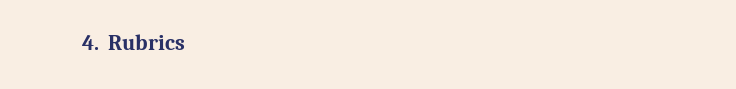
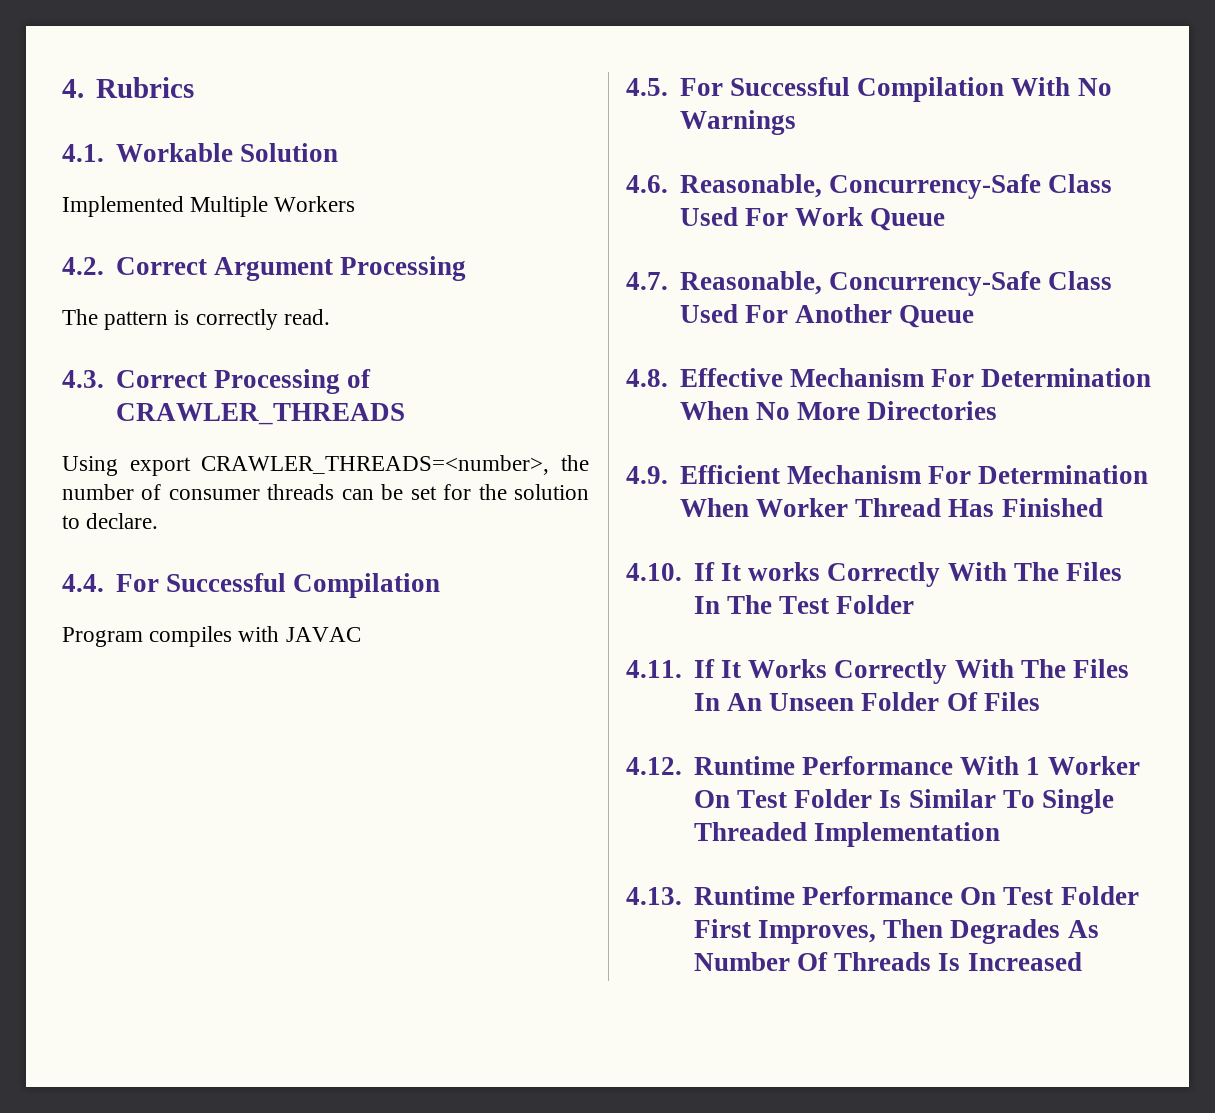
+ 4.1. Workable Solution
+ Implemented Multiple Workers
+ 4.2. Correct Argument Processing
+ The pattern is correctly read.
+ 4.3. Correct Processing of CRAWLER_THREADS
+ Using export CRAWLER_THREADS=<number>, the number of consumer threads can be set for the solution to declare.
+ 4.4. For Successful Compilation
+ Program compiles with JAVAC
+ 4.5. For Successful Compilation With No Warnings
+ 4.6. Reasonable, Concurrency-Safe Class Used For Work Queue
+ 4.7. Reasonable, Concurrency-Safe Class Used For Another Queue
+ 4.8. Effective Mechanism For Determination When No More Directories
+ 4.9. Efficient Mechanism For Determination When Worker Thread Has Finished
+ 4.10. If It works Correctly With The Files In The Test Folder
+ 4.11. If It Works Correctly With The Files In An Unseen Folder Of Files
+ 4.12. Runtime Performance With 1 Worker On Test Folder Is Similar To Single Threaded Implementation
+ 4.13. Runtime Performance On Test Folder First Improves, Then Degrades As Number Of Threads Is Increased

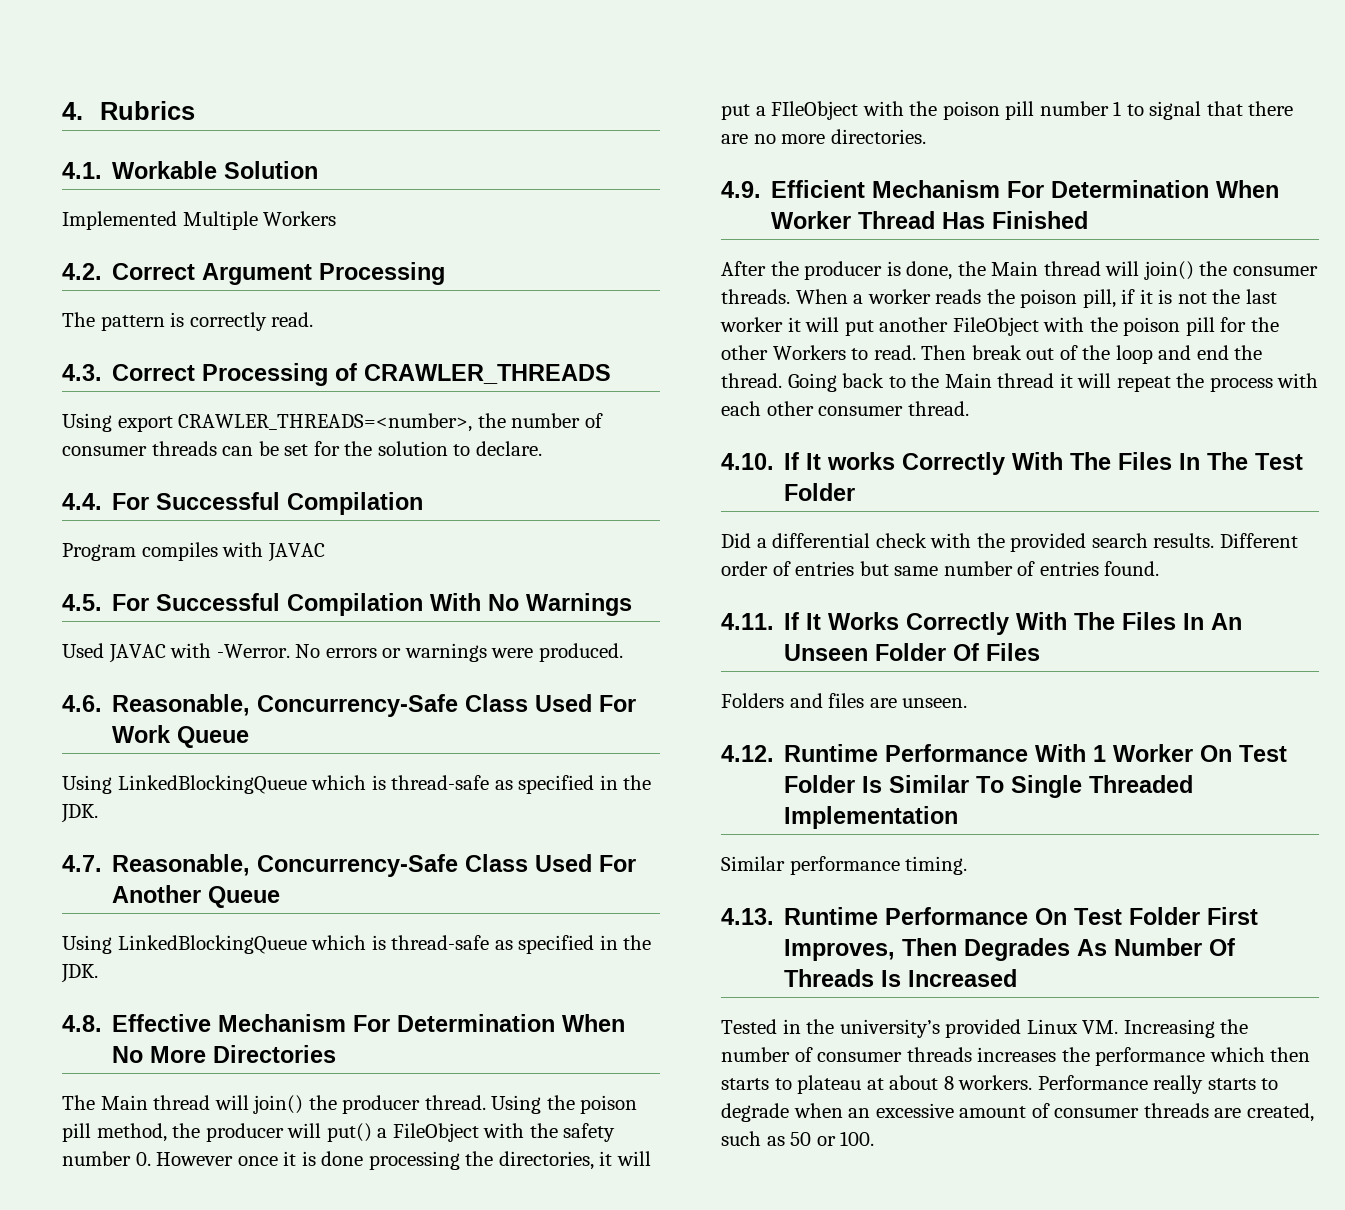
+ Used JAVAC with -Werror. No errors or warnings were produced.
  4.6. Reasonable, Concurrency-Safe Class Used For Work Queue
+ Using LinkedBlockingQueue which is thread-safe as specified in the JDK.
  4.7. Reasonable, Concurrency-Safe Class Used For Another Queue
+ Using LinkedBlockingQueue which is thread-safe as specified in the JDK.
+ The Main thread will join() the producer thread. Using the poison pill method, the producer will put() a FileObject with the safety number 0. However once it is done processing the directories, it will put a FIleObject with the poison pill number 1 to signal that there are no more directories.
+ After the producer is done, the Main thread will join() the consumer threads. When a worker reads the poison pill, if it is not the last worker it will put another FileObject with the poison pill for the other Workers to read. Then break out of the loop and end the thread. Going back to the Main thread it will repeat the process with each other consumer thread.
+ Did a differential check with the provided search results. Different order of entries but same number of entries found.
+ Folders and files are unseen.
+ Similar performance timing.
+ Tested in the university’s provided Linux VM. Increasing the number of consumer threads increases the performance which then starts to plateau at about 8 workers. Performance really starts to degrade when an excessive amount of consumer threads are created, such as 50 or 100.

